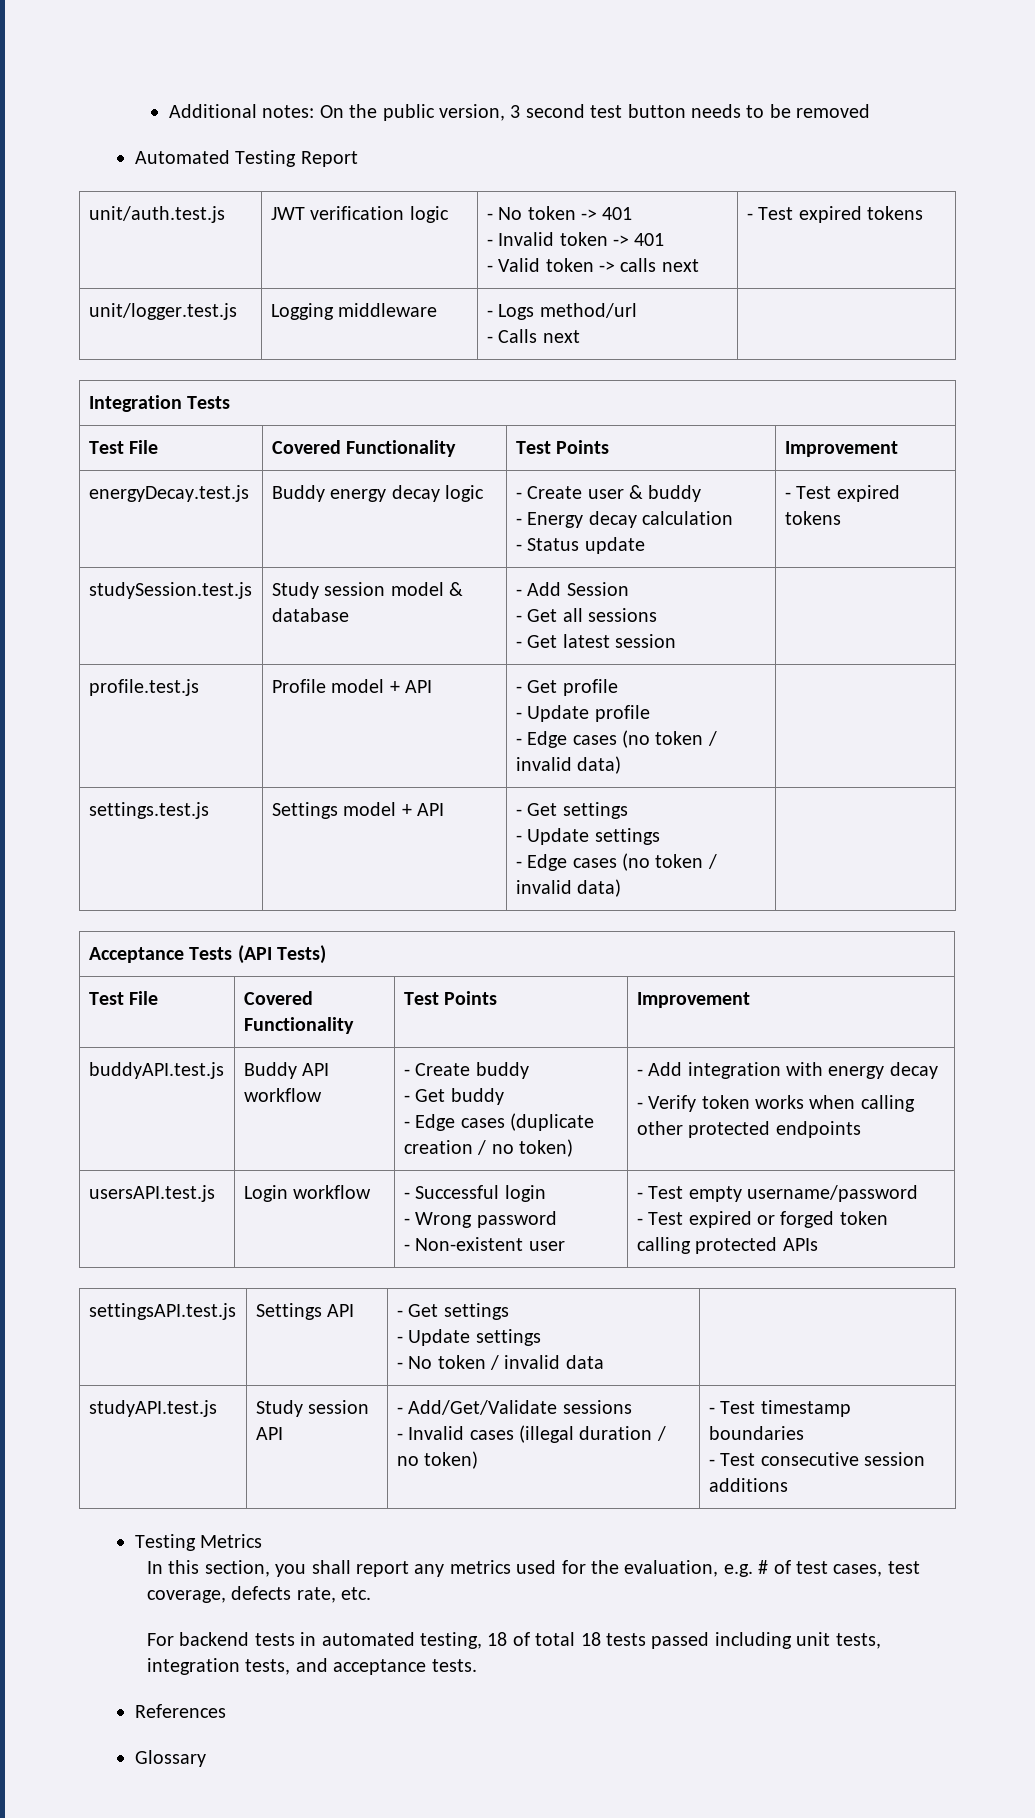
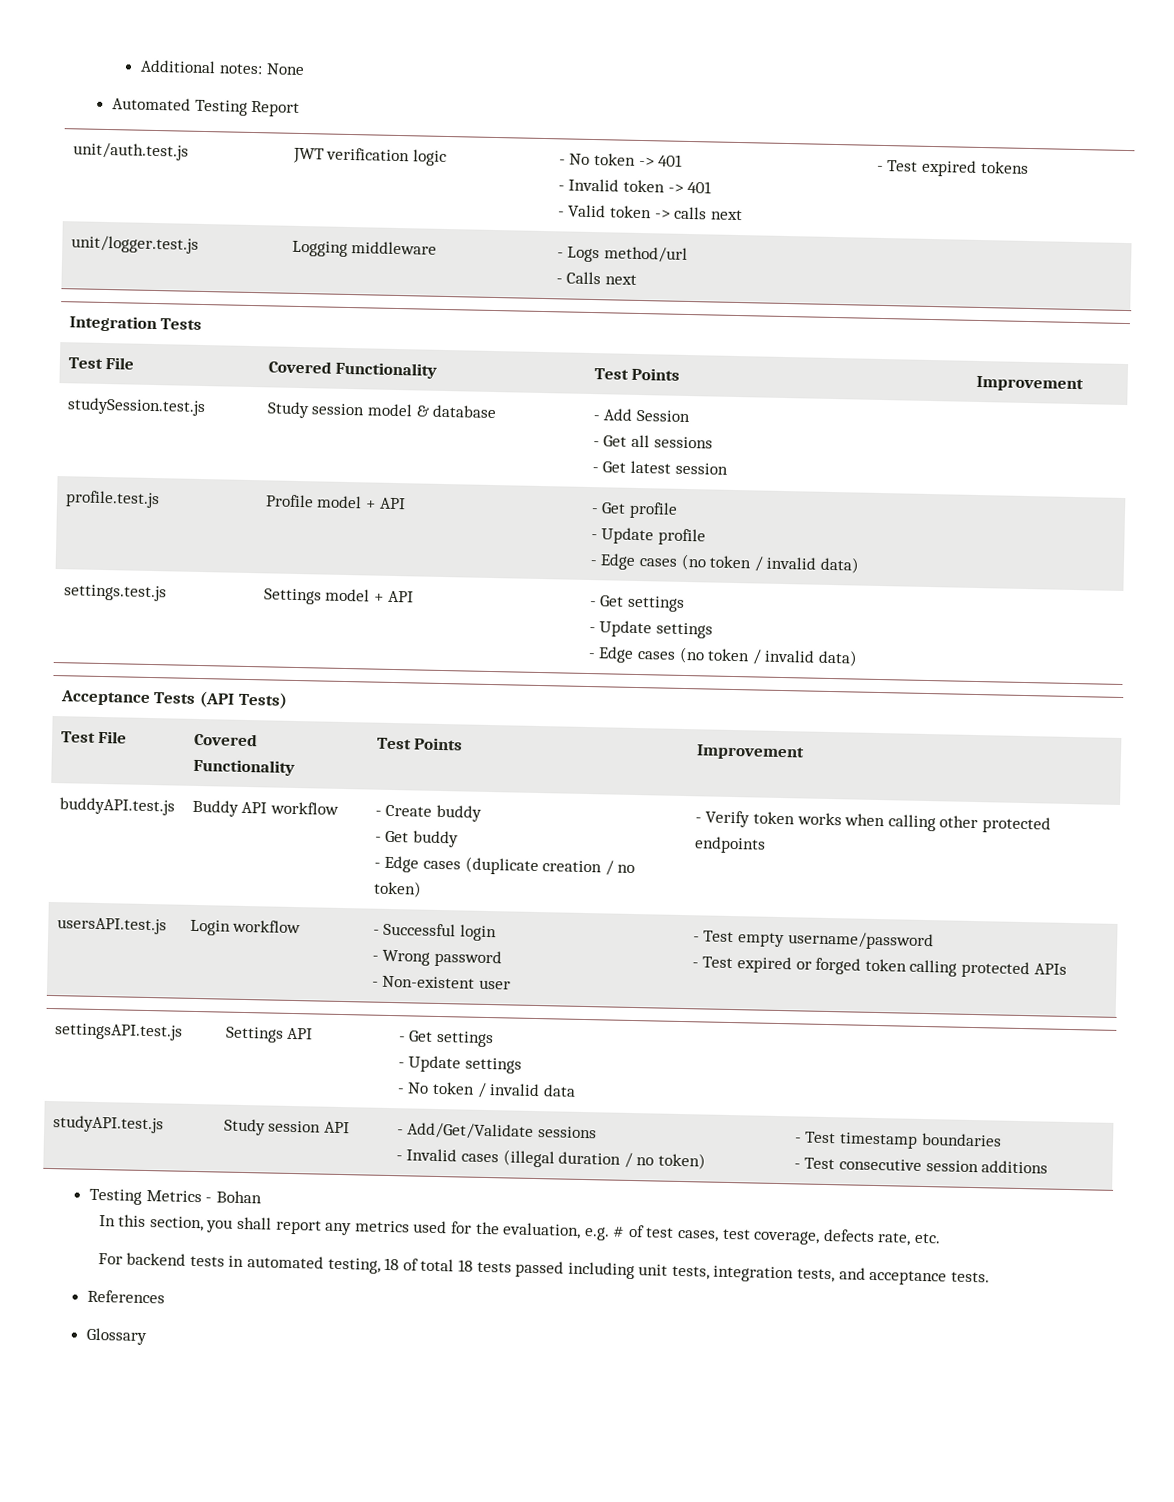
- Additional notes: On the public version, 3 second test button needs to be removed
+ Additional notes: None
- energyDecay.test.js | Buddy energy decay logic | - Create user & buddy
- - Energy decay calculation
- - Status update | - Test expired tokens
  buddyAPI.test.js | Buddy API workflow | - Create buddy
  - Get buddy
- - Edge cases (duplicate creation / no token) | - Add integration with energy decay
- - Verify token works when calling other protected endpoints
+ - Edge cases (duplicate creation / no token) | - Verify token works when calling other protected endpoints
- Testing Metrics
+ Testing Metrics - Bohan

